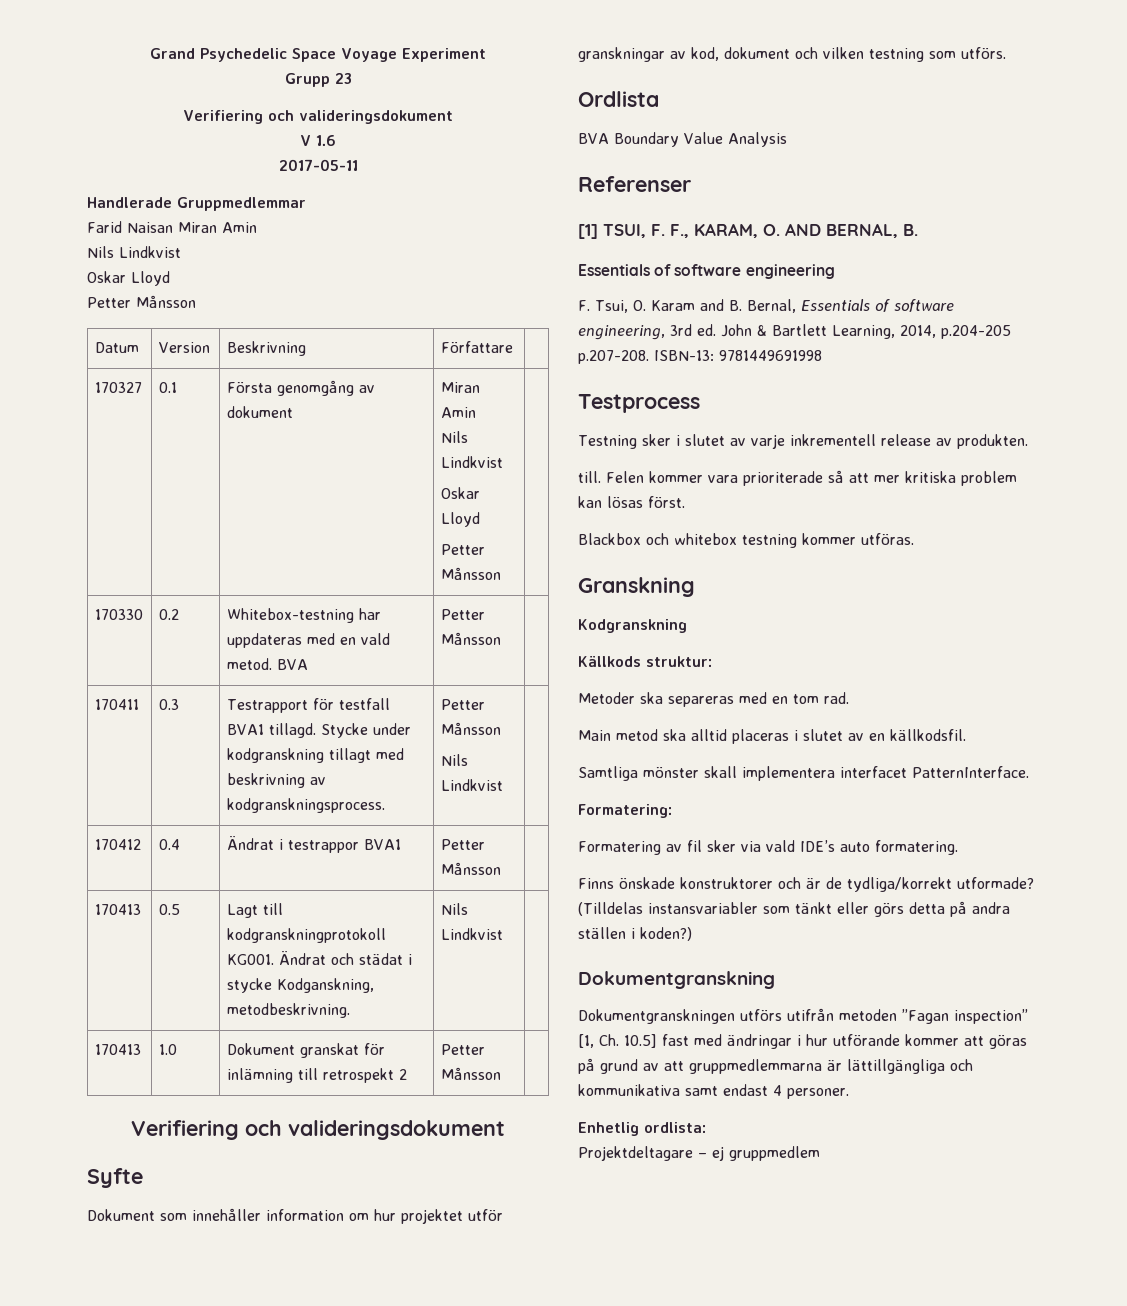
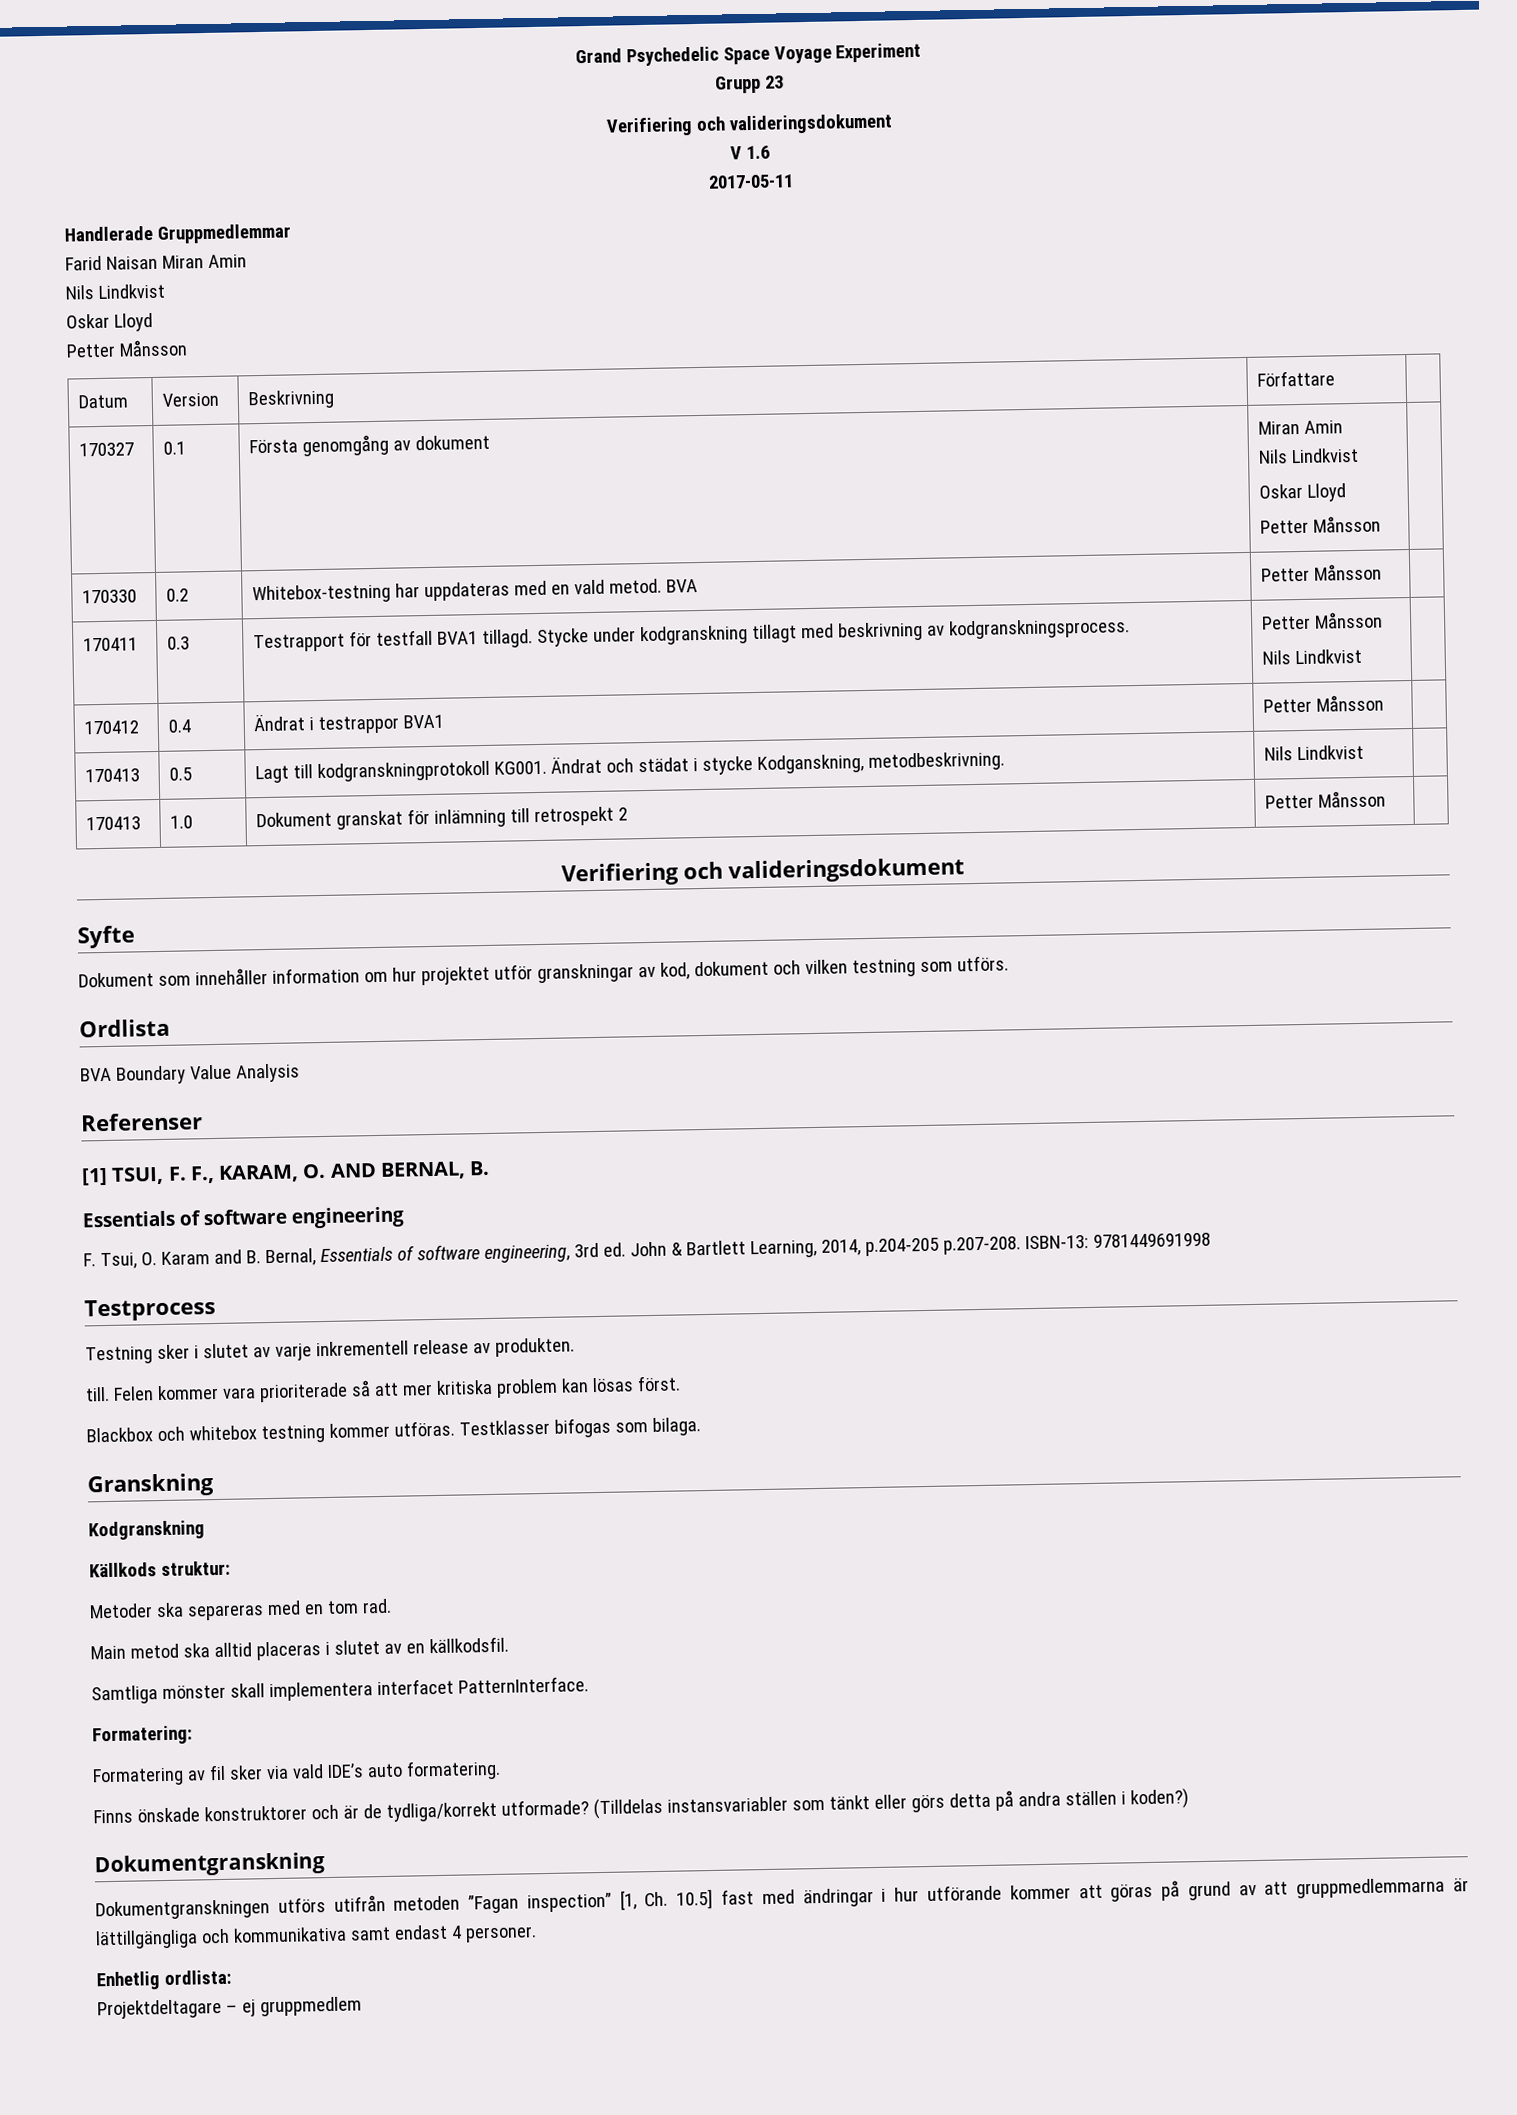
+ Testklasser bifogas som bilaga.

